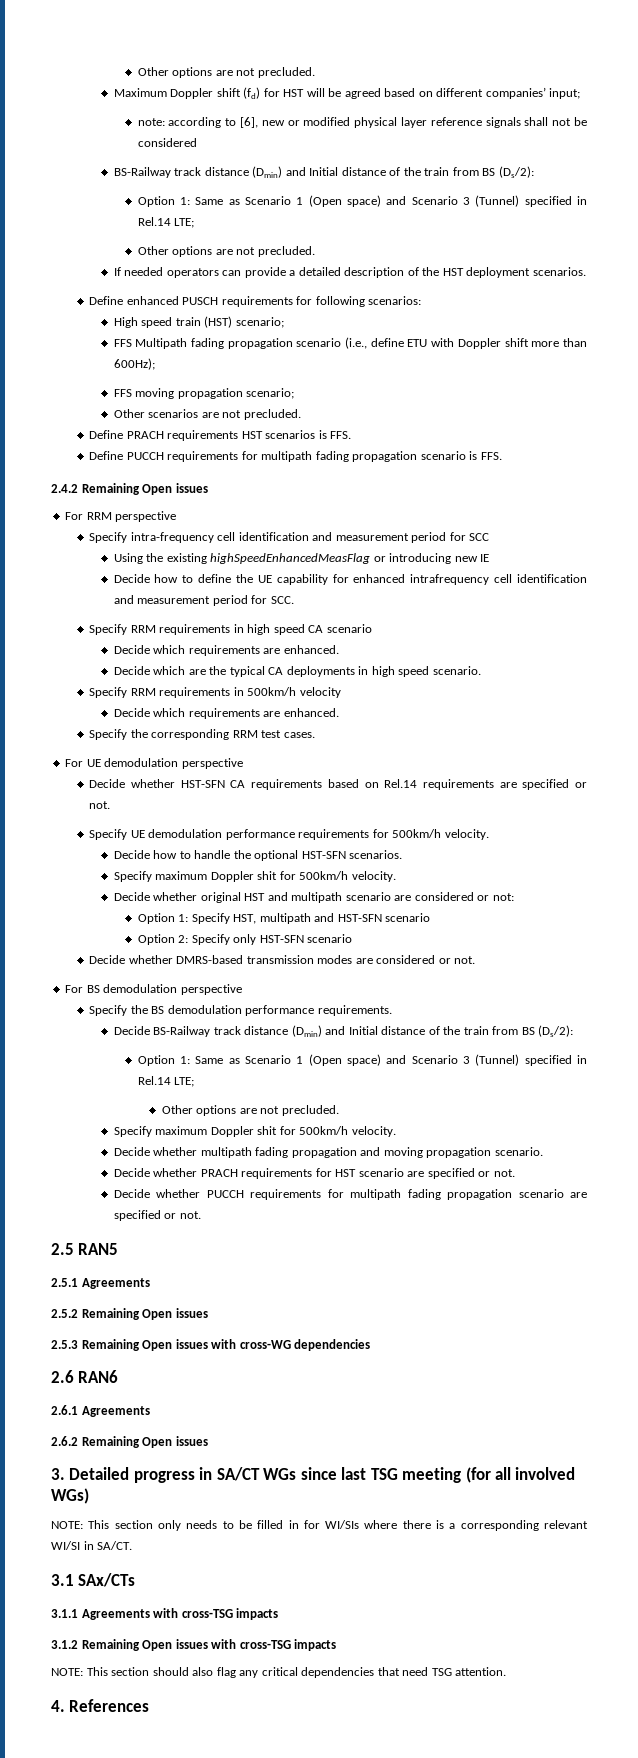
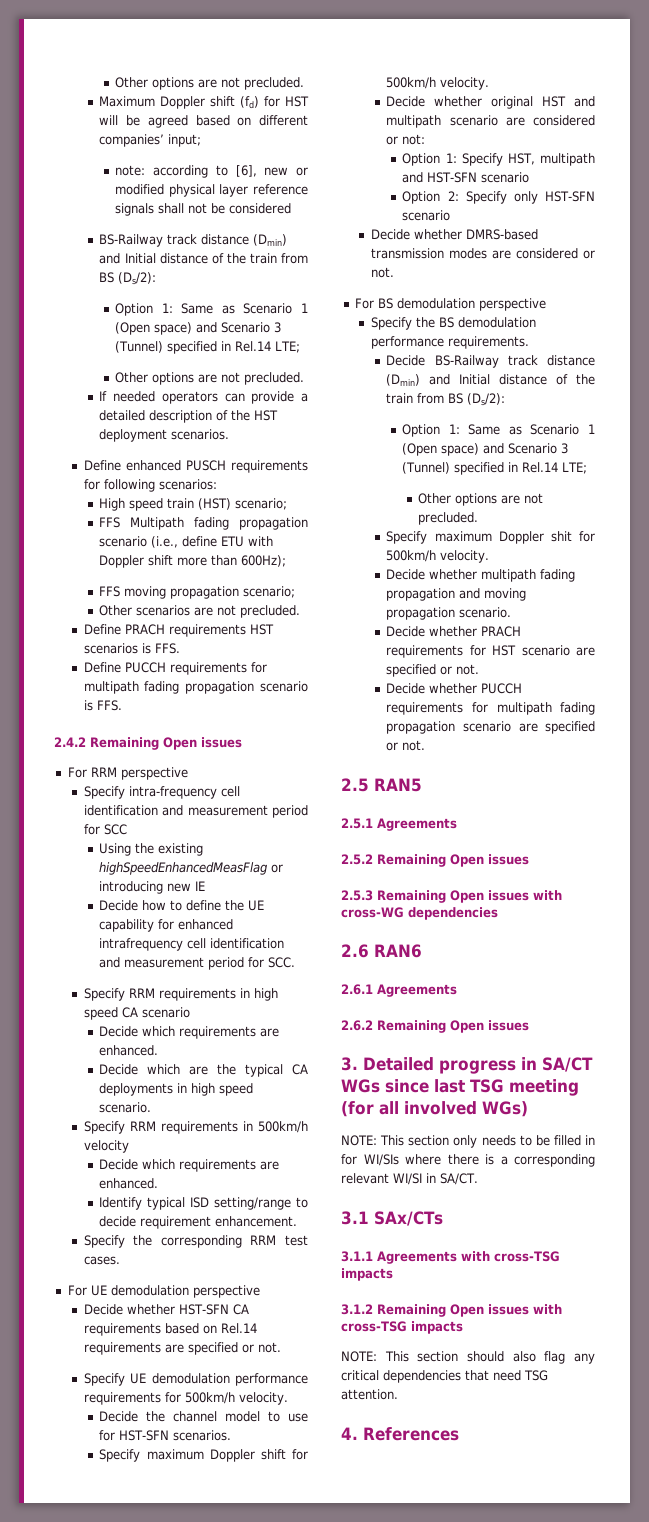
+ Identify typical ISD setting/range to decide requirement enhancement.
- Decide how to handle the optional HST-SFN scenarios.
- Specify maximum Doppler shit for 500km/h velocity.
+ Decide the channel model to use for HST-SFN scenarios.
+ Specify maximum Doppler shift for 500km/h velocity.

